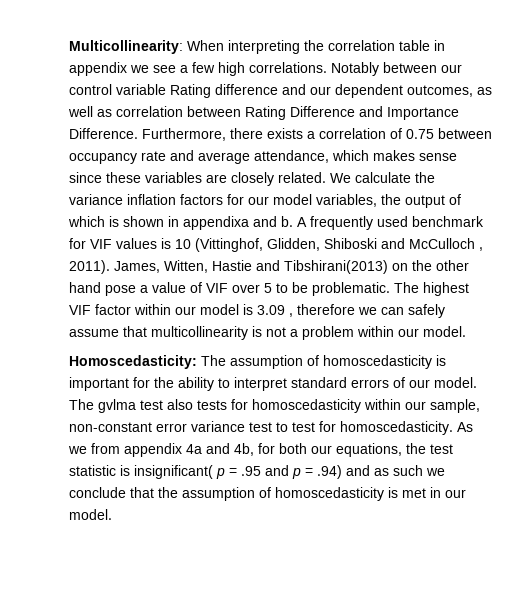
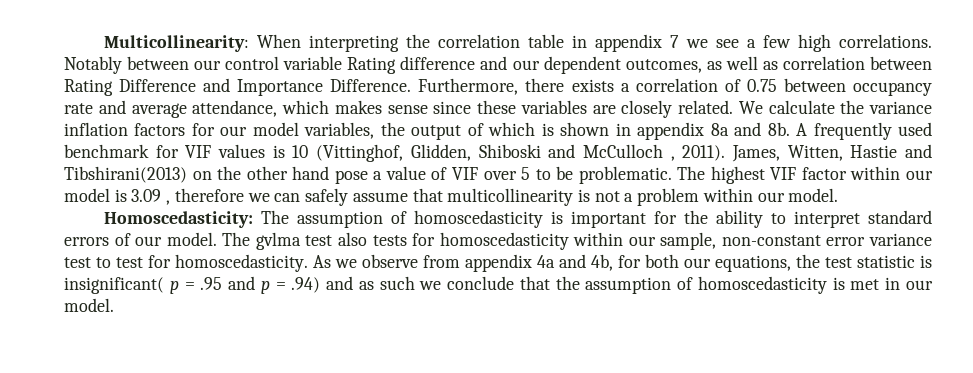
- Multicollinearity: When interpreting the correlation table in appendix we see a few high correlations.
+ Multicollinearity: When interpreting the correlation table in appendix 7 we see a few high correlations.
- We calculate the variance inflation factors for our model variables, the output of which is shown in appendixa and b.
+ We calculate the variance inflation factors for our model variables, the output of which is shown in appendix 8a and 8b.
- As we from appendix 4a and 4b, for both our equations, the test statistic is insignificant( p = .95 and p = .94) and as such we conclude that the assumption of homoscedasticity is met in our model.
+ As we observe from appendix 4a and 4b, for both our equations, the test statistic is insignificant( p = .95 and p = .94) and as such we conclude that the assumption of homoscedasticity is met in our model.

